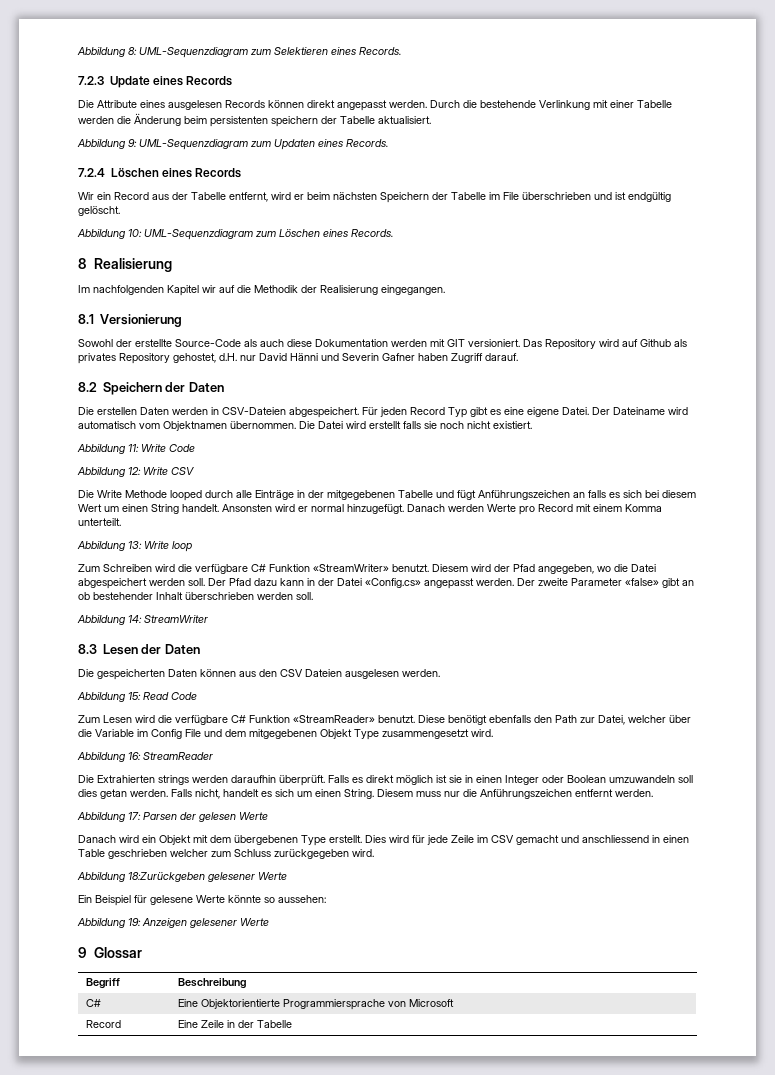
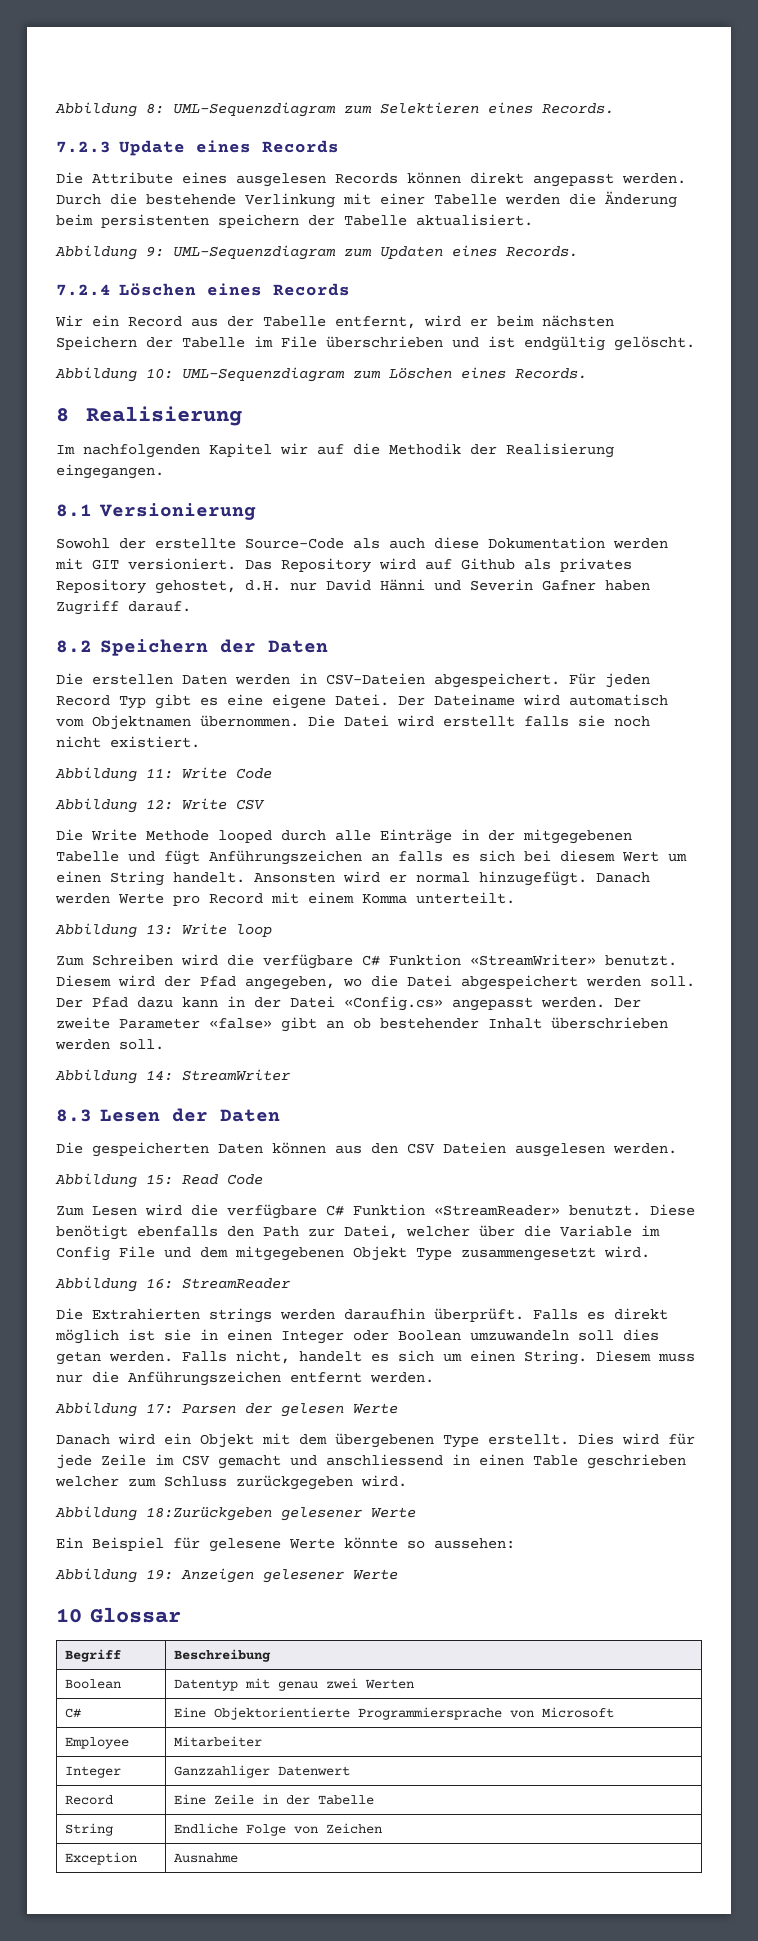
- 9 Glossar
+ 10 Glossar
+ Boolean | Datentyp mit genau zwei Werten
+ Employee | Mitarbeiter
+ Integer | Ganzzahliger Datenwert
+ String | Endliche Folge von Zeichen
+ Exception | Ausnahme

